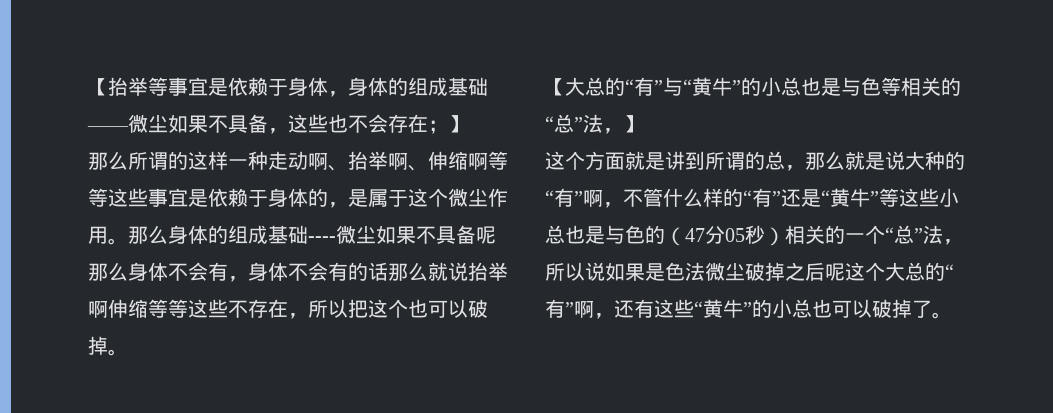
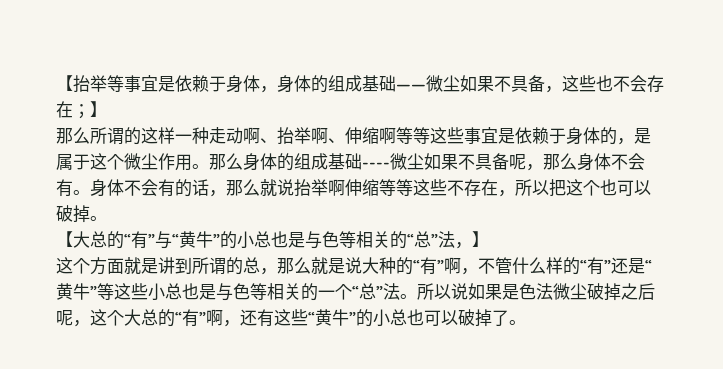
- 那么身体的组成基础----微尘如果不具备呢那么身体不会有，身体不会有的话那么就说抬举啊伸缩等等这些不存在，所以把这个也可以破掉。
+ 那么身体的组成基础----微尘如果不具备呢，那么身体不会有。身体不会有的话，那么就说抬举啊伸缩等等这些不存在，所以把这个也可以破掉。
- 这个方面就是讲到所谓的总，那么就是说大种的“有”啊，不管什么样的“有”还是“黄牛”等这些小总也是与色的（47分05秒）相关的一个“总”法，所以说如果是色法微尘破掉之后呢这个大总的“有”啊，还有这些“黄牛”的小总也可以破掉了。
+ 这个方面就是讲到所谓的总，那么就是说大种的“有”啊，不管什么样的“有”还是“黄牛”等这些小总也是与色等相关的一个“总”法。所以说如果是色法微尘破掉之后呢，这个大总的“有”啊，还有这些“黄牛”的小总也可以破掉了。

